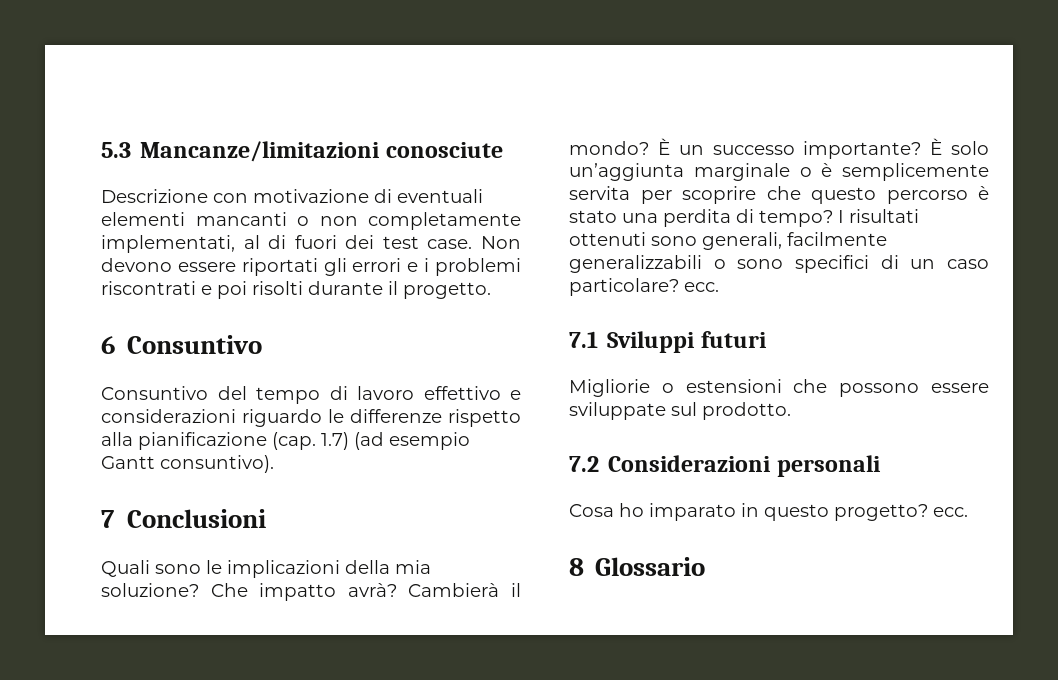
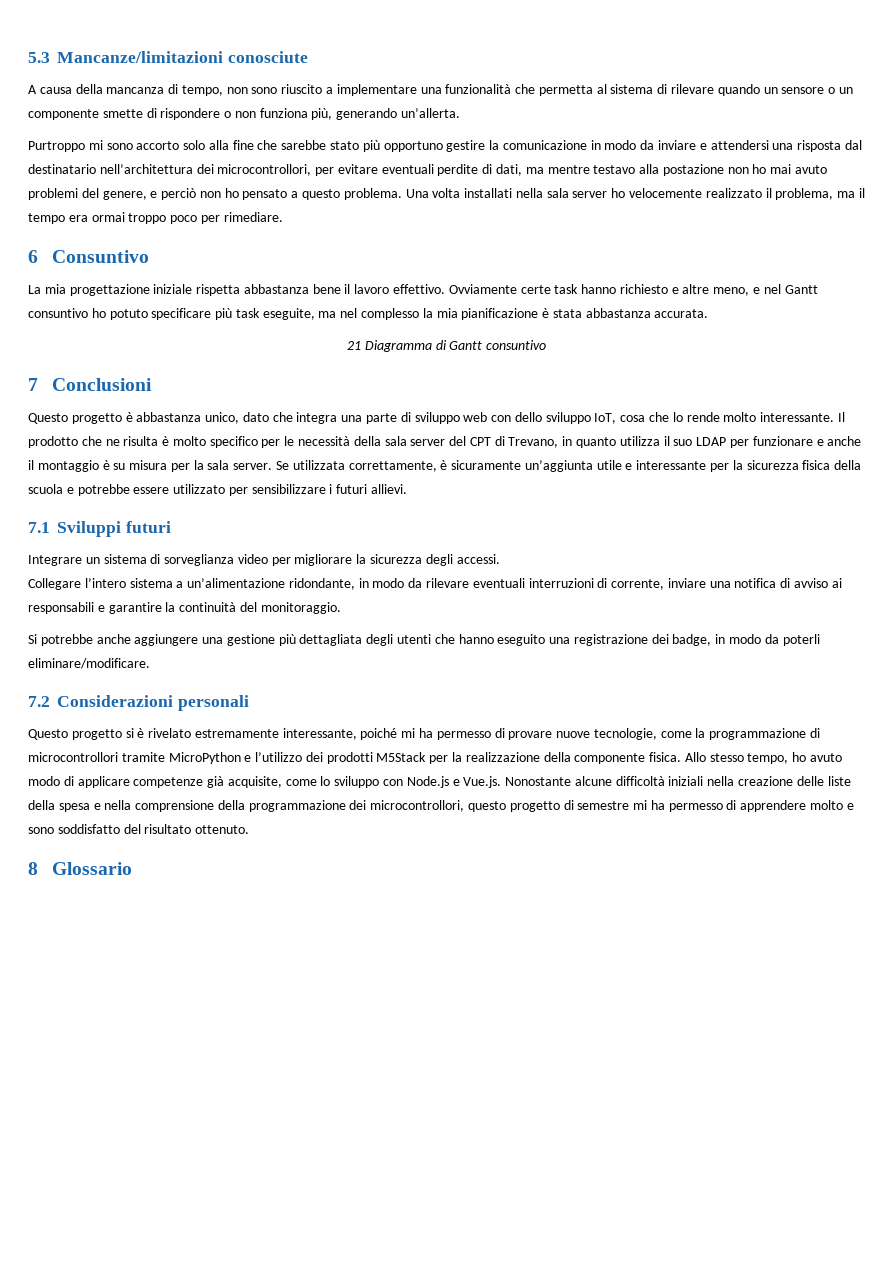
- Descrizione con motivazione di eventuali elementi mancanti o non completamente implementati, al di fuori dei test case. Non devono essere riportati gli errori e i problemi riscontrati e poi risolti durante il progetto.
+ A causa della mancanza di tempo, non sono riuscito a implementare una funzionalità che permetta al sistema di rilevare quando un sensore o un componente smette di rispondere o non funziona più, generando un’allerta.
+ Purtroppo mi sono accorto solo alla fine che sarebbe stato più opportuno gestire la comunicazione in modo da inviare e attendersi una risposta dal destinatario nell’architettura dei microcontrollori, per evitare eventuali perdite di dati, ma mentre testavo alla postazione non ho mai avuto problemi del genere, e perciò non ho pensato a questo problema. Una volta installati nella sala server ho velocemente realizzato il problema, ma il tempo era ormai troppo poco per rimediare.
  6 Consuntivo
- Consuntivo del tempo di lavoro effettivo e considerazioni riguardo le differenze rispetto alla pianificazione (cap. 1.7) (ad esempio Gantt consuntivo).
+ La mia progettazione iniziale rispetta abbastanza bene il lavoro effettivo. Ovviamente certe task hanno richiesto e altre meno, e nel Gantt consuntivo ho potuto specificare più task eseguite, ma nel complesso la mia pianificazione è stata abbastanza accurata.
+ 21 Diagramma di Gantt consuntivo
  7 Conclusioni
- Quali sono le implicazioni della mia soluzione? Che impatto avrà? Cambierà il mondo? È un successo importante? È solo un’aggiunta marginale o è semplicemente servita per scoprire che questo percorso è stato una perdita di tempo? I risultati ottenuti sono generali, facilmente generalizzabili o sono specifici di un caso particolare? ecc.
+ Questo progetto è abbastanza unico, dato che integra una parte di sviluppo web con dello sviluppo IoT, cosa che lo rende molto interessante. Il prodotto che ne risulta è molto specifico per le necessità della sala server del CPT di Trevano, in quanto utilizza il suo LDAP per funzionare e anche il montaggio è su misura per la sala server. Se utilizzata correttamente, è sicuramente un’aggiunta utile e interessante per la sicurezza fisica della scuola e potrebbe essere utilizzato per sensibilizzare i futuri allievi.
  7.1 Sviluppi futuri
- Migliorie o estensioni che possono essere sviluppate sul prodotto.
+ Integrare un sistema di sorveglianza video per migliorare la sicurezza degli accessi.
+ Collegare l’intero sistema a un’alimentazione ridondante, in modo da rilevare eventuali interruzioni di corrente, inviare una notifica di avviso ai responsabili e garantire la continuità del monitoraggio.
+ Si potrebbe anche aggiungere una gestione più dettagliata degli utenti che hanno eseguito una registrazione dei badge, in modo da poterli eliminare/modificare.
  7.2 Considerazioni personali
- Cosa ho imparato in questo progetto? ecc.
+ Questo progetto si è rivelato estremamente interessante, poiché mi ha permesso di provare nuove tecnologie, come la programmazione di microcontrollori tramite MicroPython e l’utilizzo dei prodotti M5Stack per la realizzazione della componente fisica. Allo stesso tempo, ho avuto modo di applicare competenze già acquisite, come lo sviluppo con Node.js e Vue.js. Nonostante alcune difficoltà iniziali nella creazione delle liste della spesa e nella comprensione della programmazione dei microcontrollori, questo progetto di semestre mi ha permesso di apprendere molto e sono soddisfatto del risultato ottenuto.

